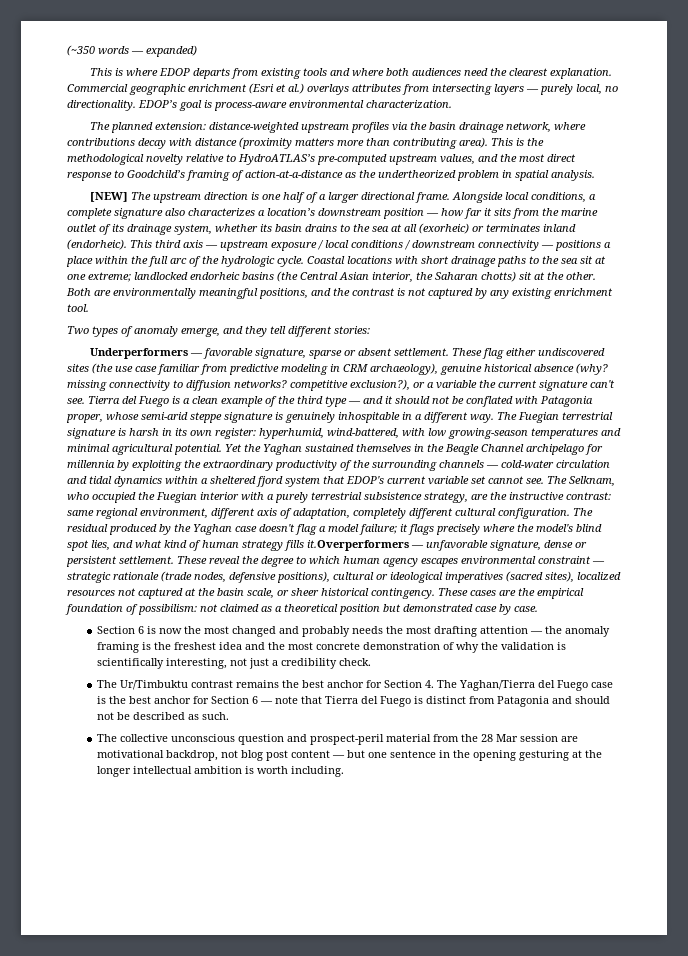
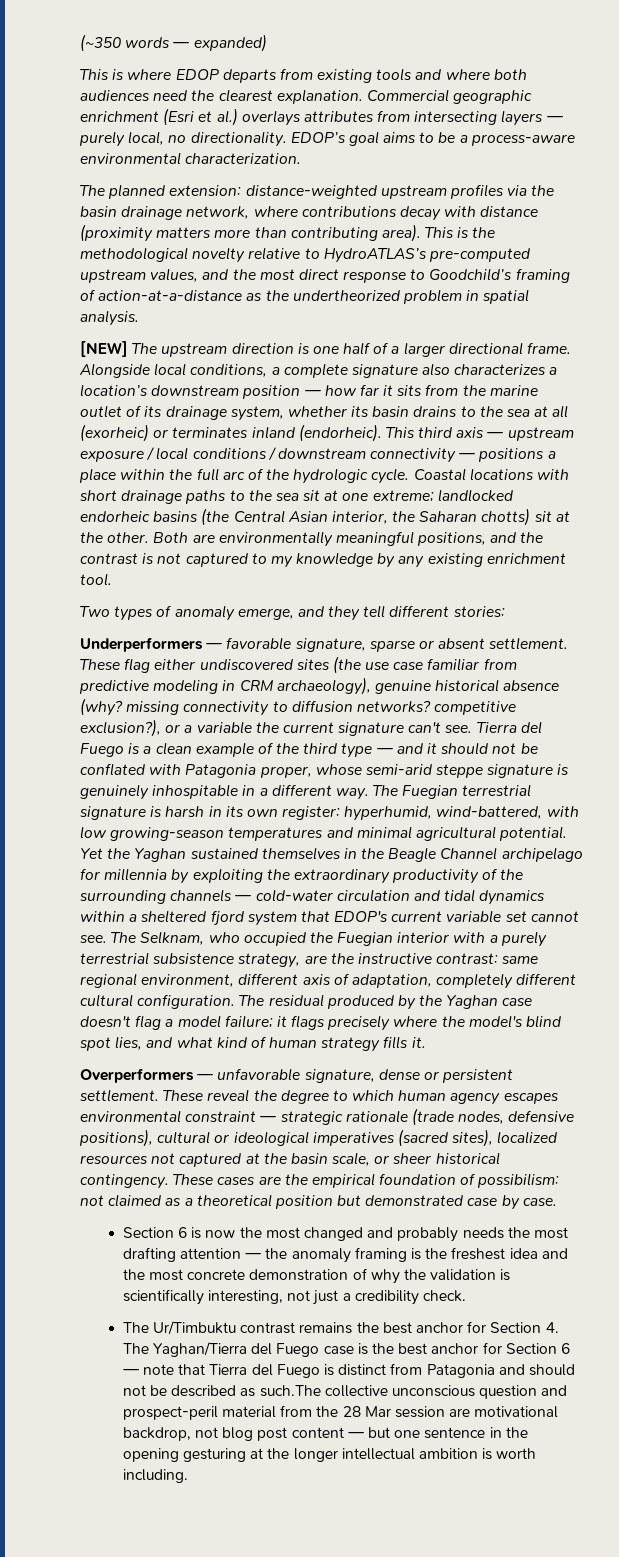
- EDOP’s goal is process-aware environmental characterization.
+ EDOP’s goal aims to be a process-aware environmental characterization.
- Both are environmentally meaningful positions, and the contrast is not captured by any existing enrichment tool.
+ Both are environmentally meaningful positions, and the contrast is not captured to my knowledge by any existing enrichment tool.
- The residual produced by the Yaghan case doesn't flag a model failure; it flags precisely where the model's blind spot lies, and what kind of human strategy fills it.Overperformers — unfavorable signature, dense or persistent settlement.
+ The residual produced by the Yaghan case doesn't flag a model failure; it flags precisely where the model's blind spot lies, and what kind of human strategy fills it.
+ Overperformers — unfavorable signature, dense or persistent settlement.
- The Ur/Timbuktu contrast remains the best anchor for Section 4. The Yaghan/Tierra del Fuego case is the best anchor for Section 6 — note that Tierra del Fuego is distinct from Patagonia and should not be described as such.
- The collective unconscious question and prospect-peril material from the 28 Mar session are motivational backdrop, not blog post content — but one sentence in the opening gesturing at the longer intellectual ambition is worth including.
+ The Ur/Timbuktu contrast remains the best anchor for Section 4. The Yaghan/Tierra del Fuego case is the best anchor for Section 6 — note that Tierra del Fuego is distinct from Patagonia and should not be described as such.The collective unconscious question and prospect-peril material from the 28 Mar session are motivational backdrop, not blog post content — but one sentence in the opening gesturing at the longer intellectual ambition is worth including.

